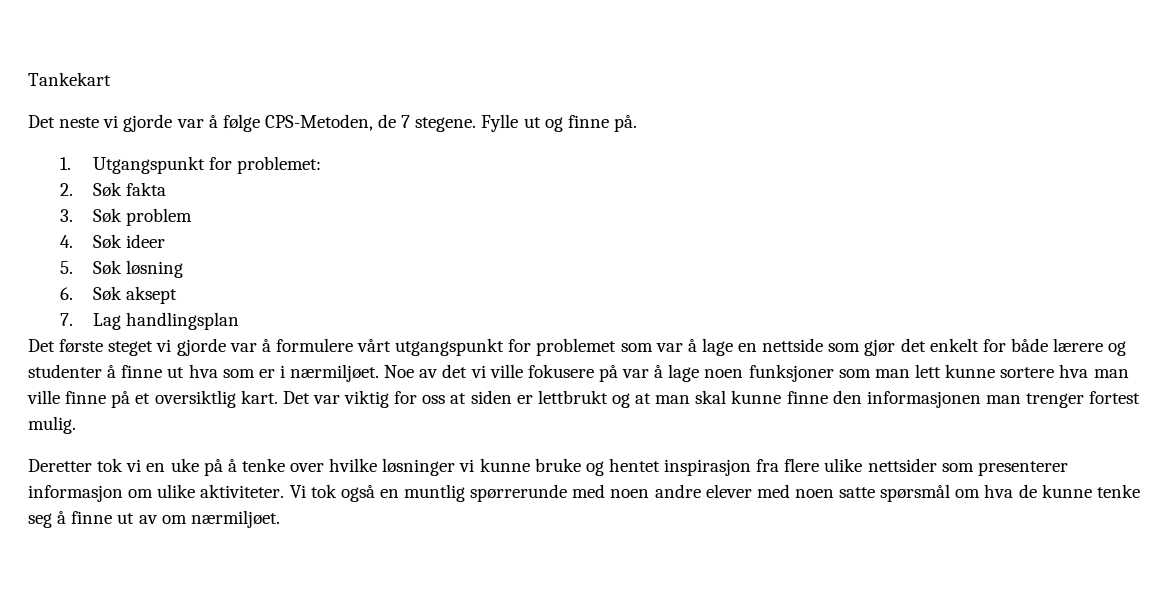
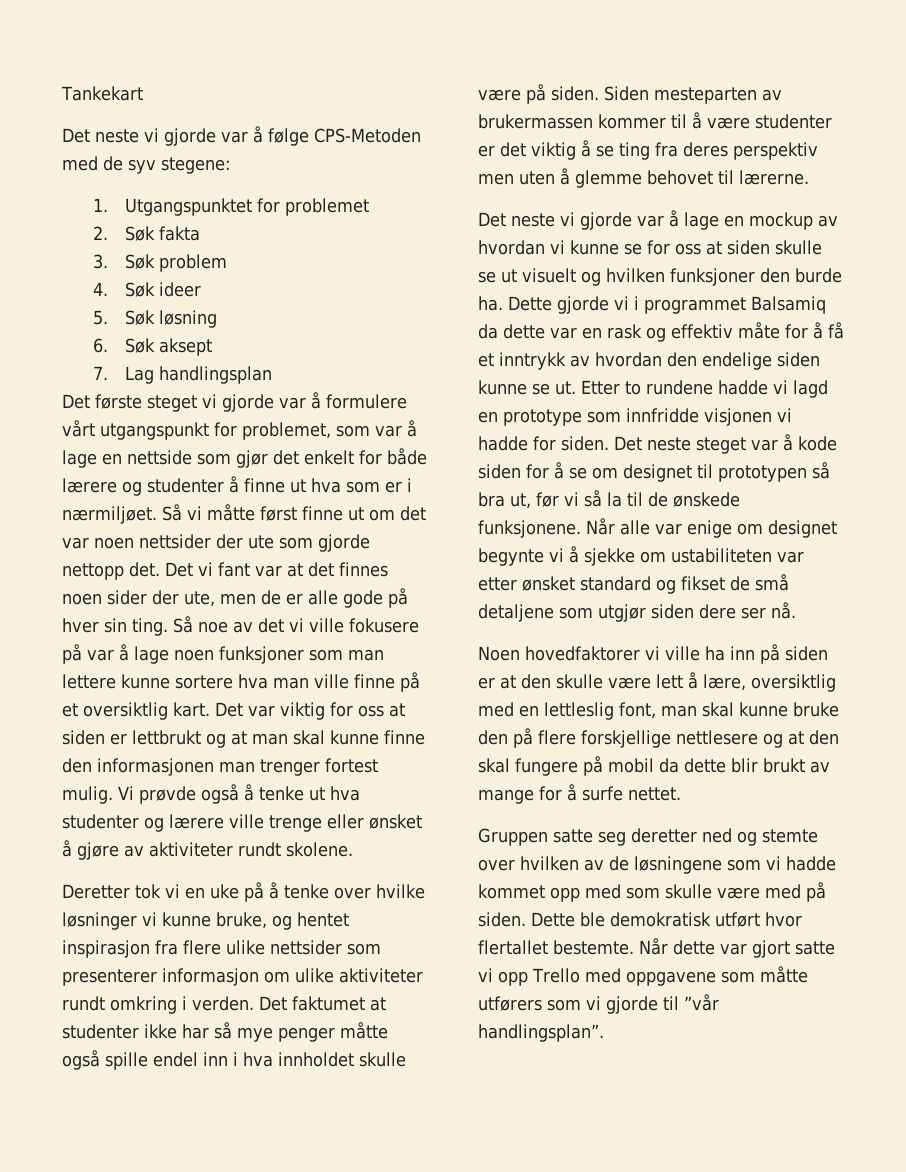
- Det neste vi gjorde var å følge CPS-Metoden, de 7 stegene. Fylle ut og finne på.
- 1. Utgangspunkt for problemet:
+ Det neste vi gjorde var å følge CPS-Metoden med de syv stegene:
+ 1. Utgangspunktet for problemet
- Det første steget vi gjorde var å formulere vårt utgangspunkt for problemet som var å lage en nettside som gjør det enkelt for både lærere og studenter å finne ut hva som er i nærmiljøet.
+ Det første steget vi gjorde var å formulere vårt utgangspunkt for problemet, som var å lage en nettside som gjør det enkelt for både lærere og studenter å finne ut hva som er i nærmiljøet.
- Noe av det vi ville fokusere på var å lage noen funksjoner som man lett kunne sortere hva man ville finne på et oversiktlig kart.
+ Så vi måtte først finne ut om det var noen nettsider der ute som gjorde nettopp det. Det vi fant var at det finnes noen sider der ute, men de er alle gode på hver sin ting. Så noe av det vi ville fokusere på var å lage noen funksjoner som man lettere kunne sortere hva man ville finne på et oversiktlig kart.
+ Vi prøvde også å tenke ut hva studenter og lærere ville trenge eller ønsket å gjøre av aktiviteter rundt skolene.
- Deretter tok vi en uke på å tenke over hvilke løsninger vi kunne bruke og hentet inspirasjon fra flere ulike nettsider som presenterer informasjon om ulike aktiviteter. Vi tok også en muntlig spørrerunde med noen andre elever med noen satte spørsmål om hva de kunne tenke seg å finne ut av om nærmiljøet.
+ Deretter tok vi en uke på å tenke over hvilke løsninger vi kunne bruke, og hentet inspirasjon fra flere ulike nettsider som presenterer informasjon om ulike aktiviteter rundt omkring i verden. Det faktumet at studenter ikke har så mye penger måtte også spille endel inn i hva innholdet skulle være på siden. Siden mesteparten av brukermassen kommer til å være studenter er det viktig å se ting fra deres perspektiv men uten å glemme behovet til lærerne.
+ Det neste vi gjorde var å lage en mockup av hvordan vi kunne se for oss at siden skulle se ut visuelt og hvilken funksjoner den burde ha. Dette gjorde vi i programmet Balsamiq da dette var en rask og effektiv måte for å få et inntrykk av hvordan den endelige siden kunne se ut. Etter to rundene hadde vi lagd en prototype som innfridde visjonen vi hadde for siden. Det neste steget var å kode siden for å se om designet til prototypen så bra ut, før vi så la til de ønskede funksjonene. Når alle var enige om designet begynte vi å sjekke om ustabiliteten var etter ønsket standard og fikset de små detaljene som utgjør siden dere ser nå.
+ Noen hovedfaktorer vi ville ha inn på siden er at den skulle være lett å lære, oversiktlig med en lettleslig font, man skal kunne bruke den på flere forskjellige nettlesere og at den skal fungere på mobil da dette blir brukt av mange for å surfe nettet.
+ Gruppen satte seg deretter ned og stemte over hvilken av de løsningene som vi hadde kommet opp med som skulle være med på siden. Dette ble demokratisk utført hvor flertallet bestemte. Når dette var gjort satte vi opp Trello med oppgavene som måtte utførers som vi gjorde til ”vår handlingsplan”.

